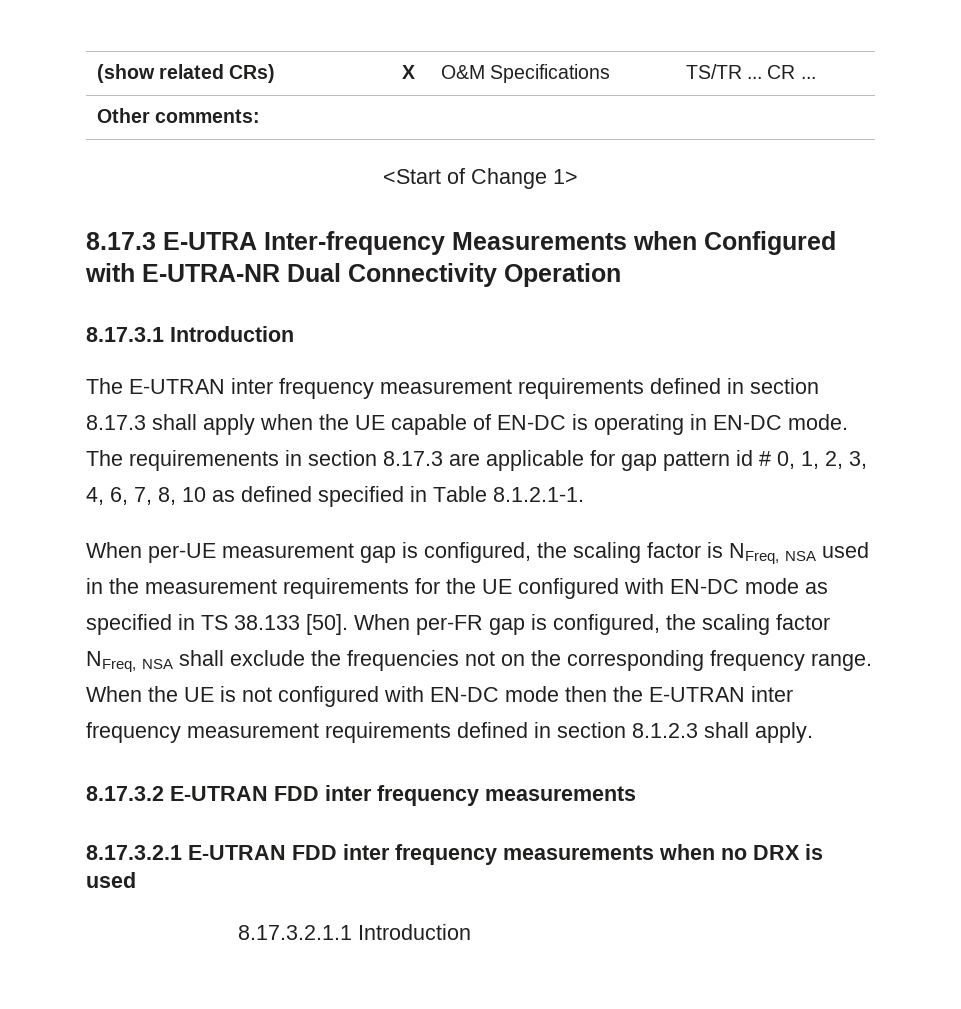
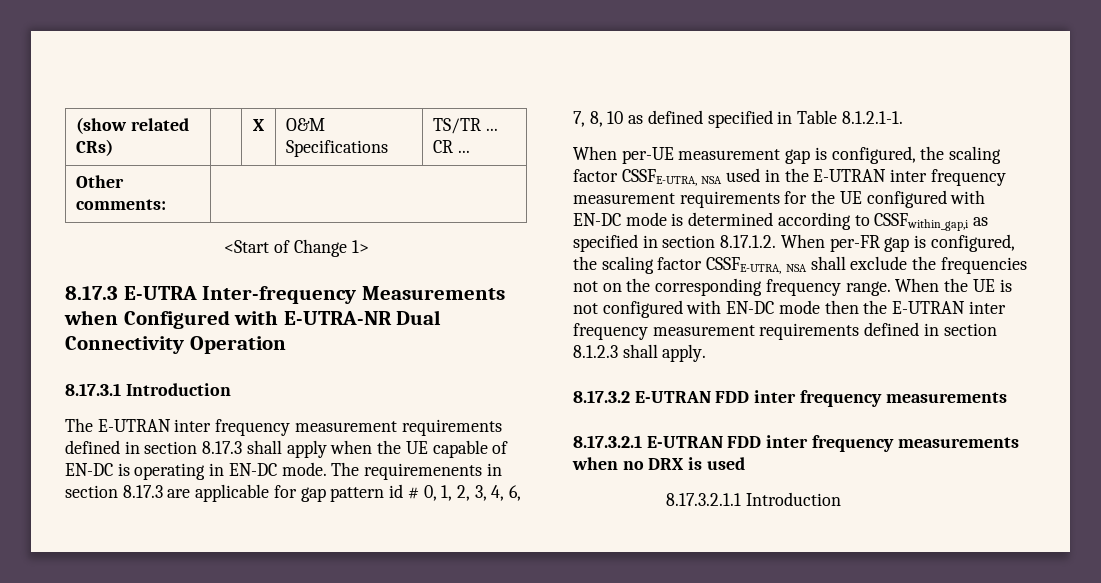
- When per-UE measurement gap is configured, the scaling factor is NFreq, NSA used in the measurement requirements for the UE configured with EN-DC mode as specified in TS 38.133 [50]. When per-FR gap is configured, the scaling factor NFreq, NSA shall exclude the frequencies not on the corresponding frequency range.
+ When per-UE measurement gap is configured, the scaling factor CSSFE-UTRA, NSA used in the E-UTRAN inter frequency measurement requirements for the UE configured with EN-DC mode is determined according to CSSFwithin_gap,i as specified in section 8.17.1.2. When per-FR gap is configured, the scaling factor CSSFE-UTRA, NSA shall exclude the frequencies not on the corresponding frequency range.

